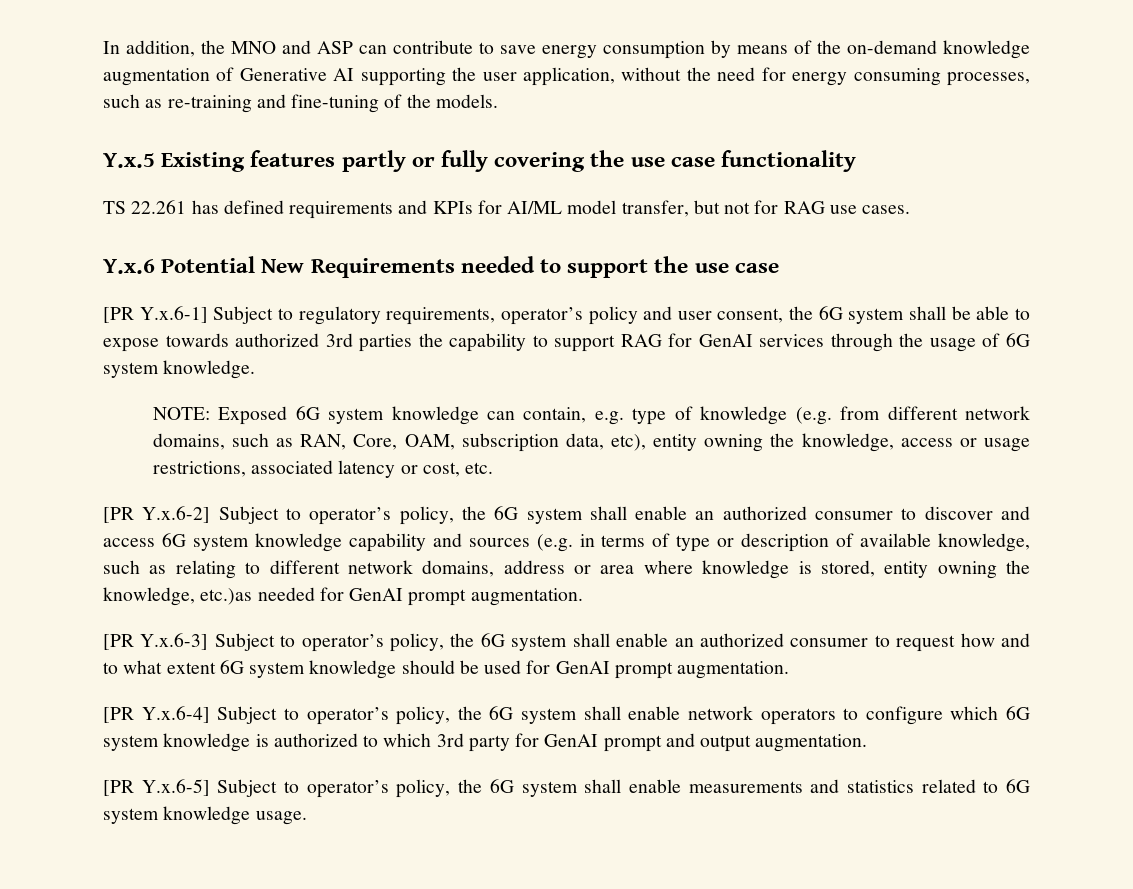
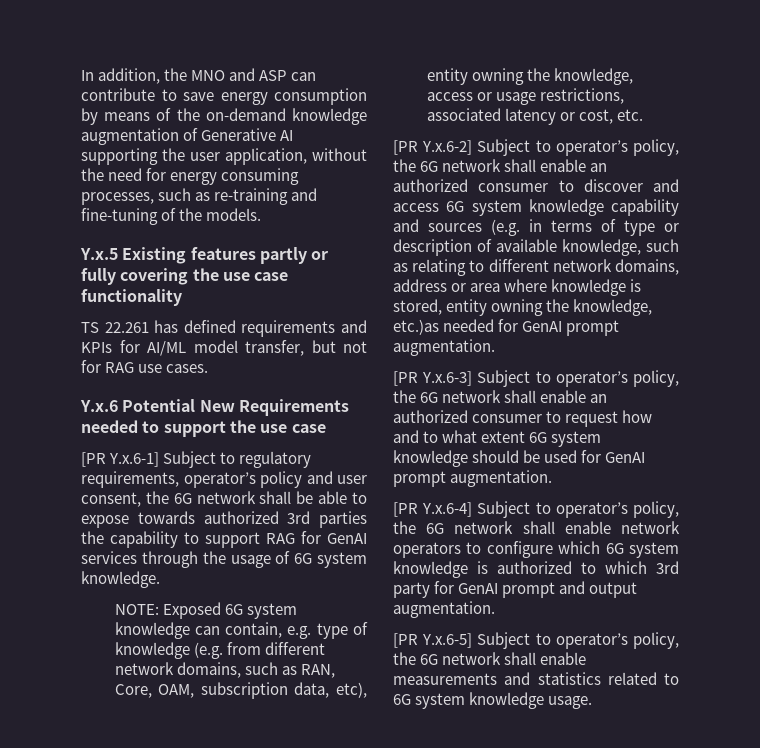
- [PR Y.x.6-1] Subject to regulatory requirements, operator’s policy and user consent, the 6G system shall be able to expose towards authorized 3rd parties the capability to support RAG for GenAI services through the usage of 6G system knowledge.
+ [PR Y.x.6-1] Subject to regulatory requirements, operator’s policy and user consent, the 6G network shall be able to expose towards authorized 3rd parties the capability to support RAG for GenAI services through the usage of 6G system knowledge.
- [PR Y.x.6-2] Subject to operator’s policy, the 6G system shall enable an authorized consumer to discover and access 6G system knowledge capability and sources (e.g. in terms of type or description of available knowledge, such as relating to different network domains, address or area where knowledge is stored, entity owning the knowledge, etc.)as needed for GenAI prompt augmentation.
+ [PR Y.x.6-2] Subject to operator’s policy, the 6G network shall enable an authorized consumer to discover and access 6G system knowledge capability and sources (e.g. in terms of type or description of available knowledge, such as relating to different network domains, address or area where knowledge is stored, entity owning the knowledge, etc.)as needed for GenAI prompt augmentation.
- [PR Y.x.6-3] Subject to operator’s policy, the 6G system shall enable an authorized consumer to request how and to what extent 6G system knowledge should be used for GenAI prompt augmentation.
+ [PR Y.x.6-3] Subject to operator’s policy, the 6G network shall enable an authorized consumer to request how and to what extent 6G system knowledge should be used for GenAI prompt augmentation.
- [PR Y.x.6-4] Subject to operator’s policy, the 6G system shall enable network operators to configure which 6G system knowledge is authorized to which 3rd party for GenAI prompt and output augmentation.
+ [PR Y.x.6-4] Subject to operator’s policy, the 6G network shall enable network operators to configure which 6G system knowledge is authorized to which 3rd party for GenAI prompt and output augmentation.
- [PR Y.x.6-5] Subject to operator’s policy, the 6G system shall enable measurements and statistics related to 6G system knowledge usage.
+ [PR Y.x.6-5] Subject to operator’s policy, the 6G network shall enable measurements and statistics related to 6G system knowledge usage.

